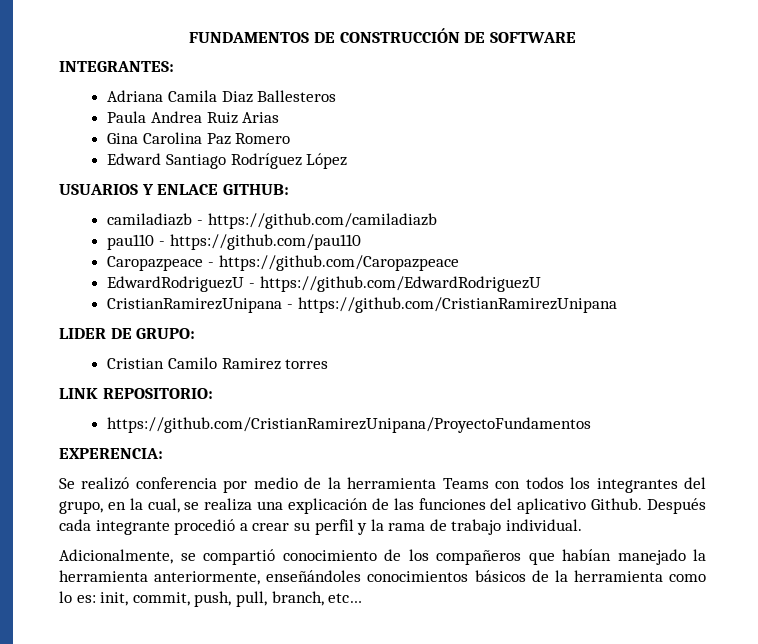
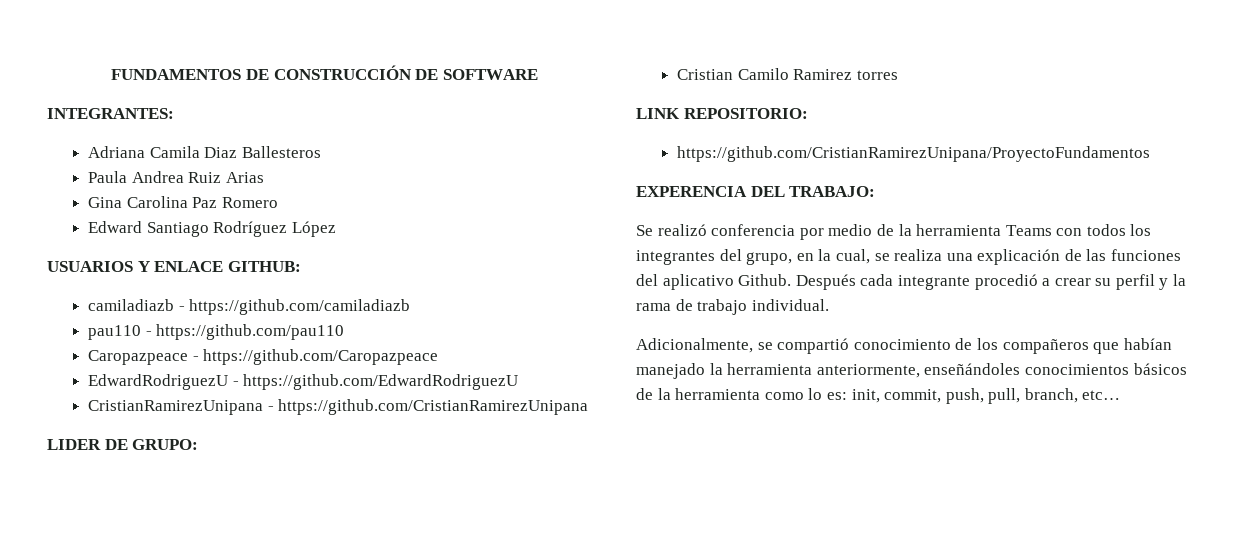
- EXPERENCIA:
+ EXPERENCIA DEL TRABAJO:

